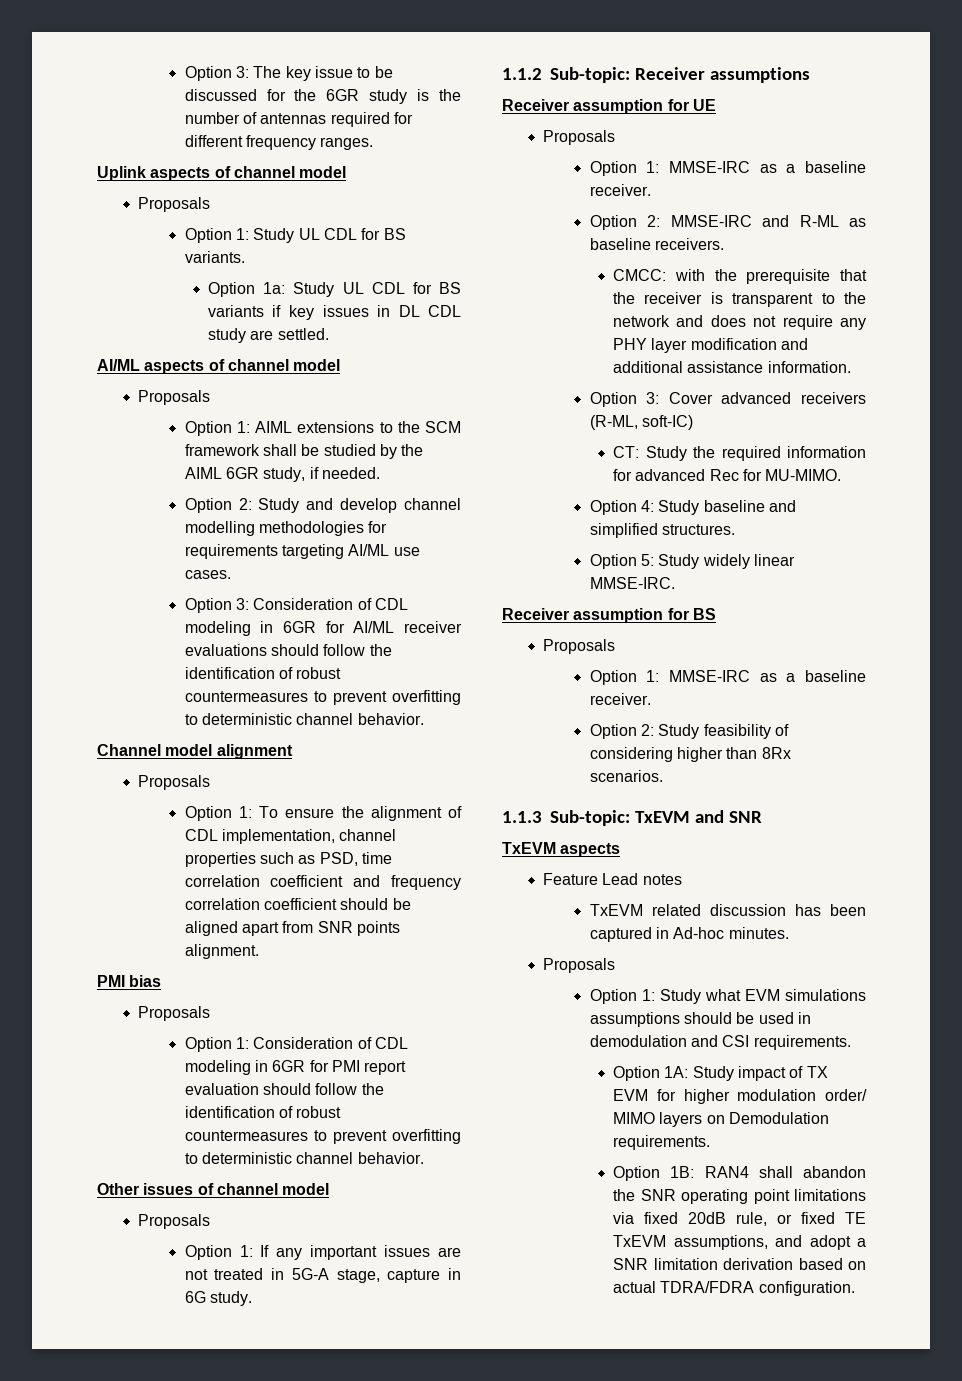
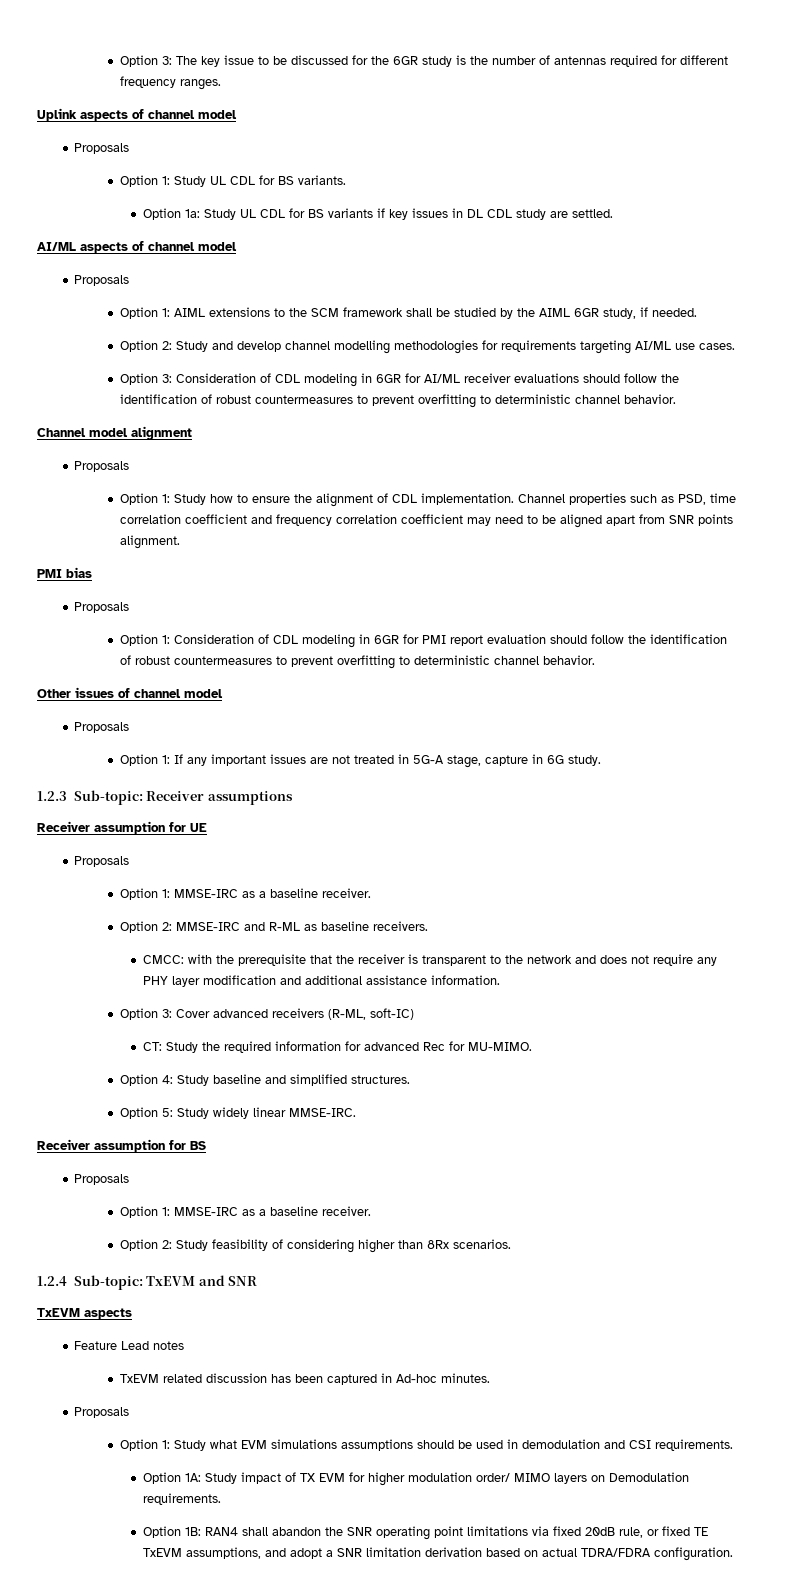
- Option 1: To ensure the alignment of CDL implementation, channel properties such as PSD, time correlation coefficient and frequency correlation coefficient should be aligned apart from SNR points alignment.
+ Option 1: Study how to ensure the alignment of CDL implementation. Channel properties such as PSD, time correlation coefficient and frequency correlation coefficient may need to be aligned apart from SNR points alignment.
- 1.1.2 Sub-topic: Receiver assumptions
+ 1.2.3 Sub-topic: Receiver assumptions
- 1.1.3 Sub-topic: TxEVM and SNR
+ 1.2.4 Sub-topic: TxEVM and SNR

